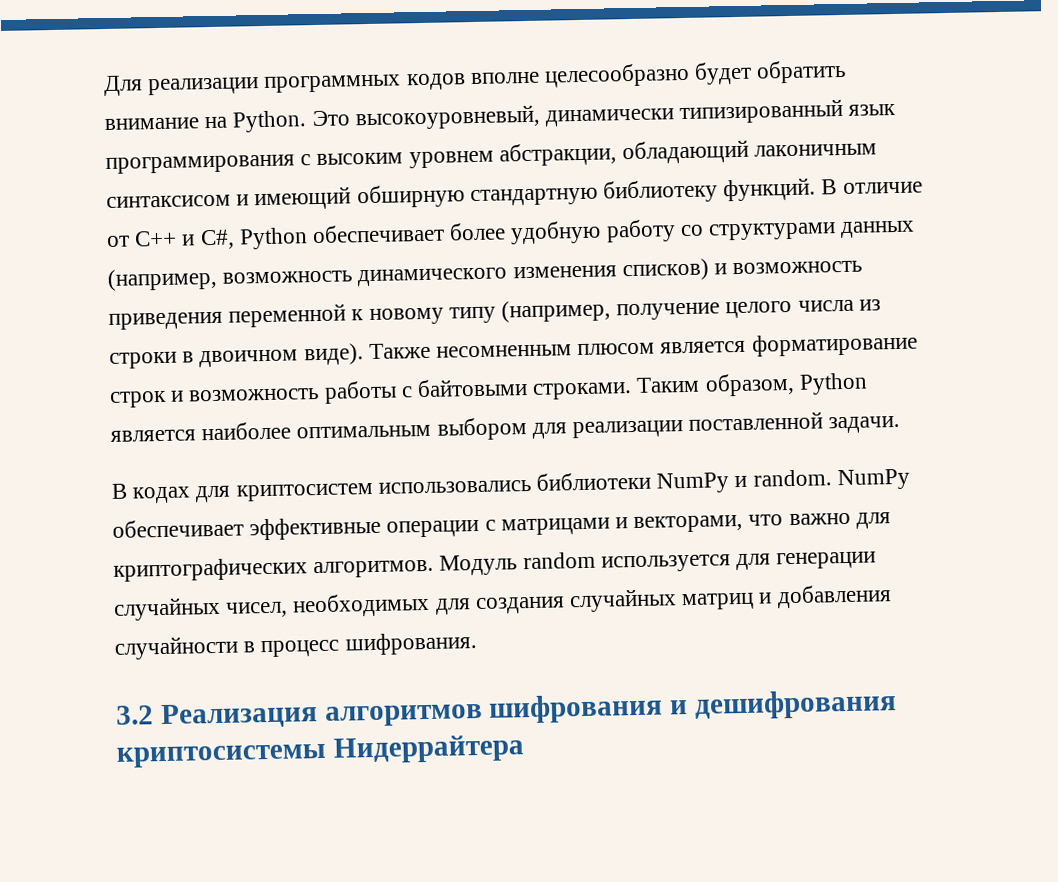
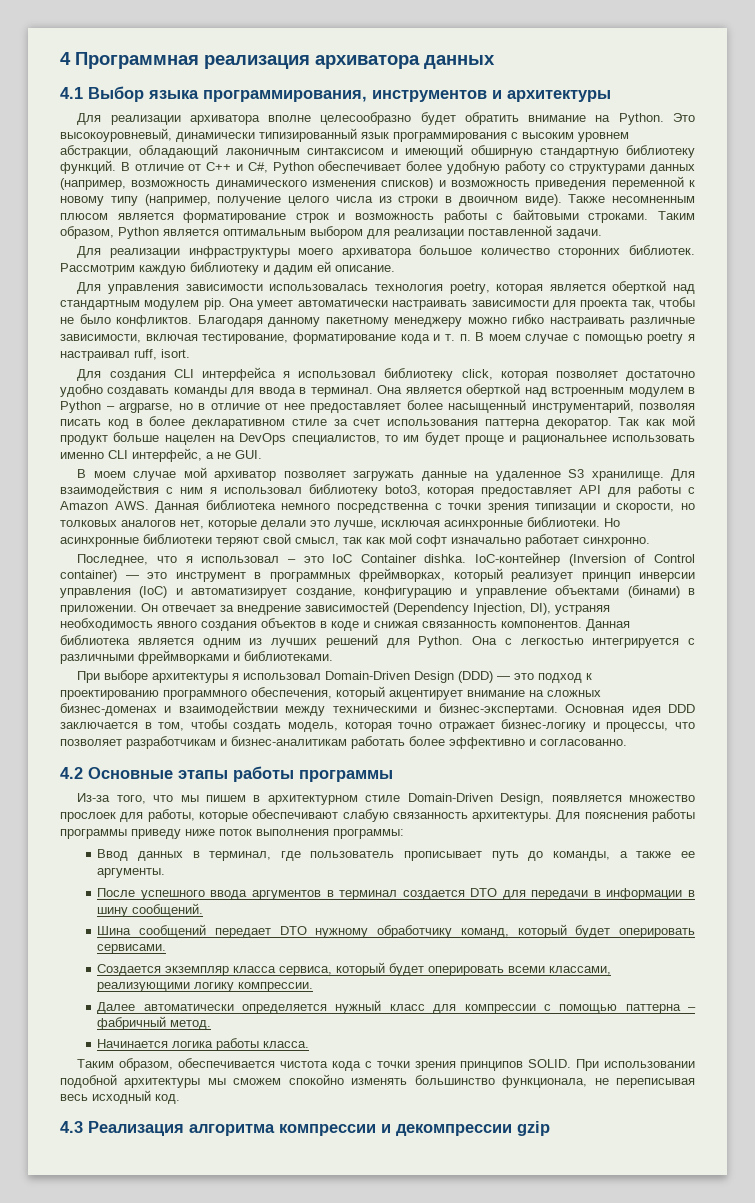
- Для реализации программных кодов вполне целесообразно будет обратить внимание на Python.
+ 4 Программная реализация архиватора данных
+ 4.1 Выбор языка программирования, инструментов и архитектуры
+ Для реализации архиватора вполне целесообразно будет обратить внимание на Python.
- Таким образом, Python является наиболее оптимальным выбором для реализации поставленной задачи.
+ Таким образом, Python является оптимальным выбором для реализации поставленной задачи.
- В кодах для криптосистем использовались библиотеки NumPy и random. NumPy обеспечивает эффективные операции с матрицами и векторами, что важно для криптографических алгоритмов. Модуль random используется для генерации случайных чисел, необходимых для создания случайных матриц и добавления случайности в процесс шифрования.
- 3.2 Реализация алгоритмов шифрования и дешифрования криптосистемы Нидеррайтера
+ Для реализации инфраструктуры моего архиватора большое количество сторонних библиотек. Рассмотрим каждую библиотеку и дадим ей описание.
+ Для управления зависимости использовалась технология poetry, которая является оберткой над стандартным модулем pip. Она умеет автоматически настраивать зависимости для проекта так, чтобы не было конфликтов. Благодаря данному пакетному менеджеру можно гибко настраивать различные зависимости, включая тестирование, форматирование кода и т. п. В моем случае с помощью poetry я настраивал ruff, isort.
+ Для создания CLI интерфейса я использовал библиотеку click, которая позволяет достаточно удобно создавать команды для ввода в терминал. Она является оберткой над встроенным модулем в Python – argparse, но в отличие от нее предоставляет более насыщенный инструментарий, позволяя писать код в более декларативном стиле за счет использования паттерна декоратор. Так как мой продукт больше нацелен на DevOps специалистов, то им будет проще и рациональнее использовать именно CLI интерфейс, а не GUI.
+ В моем случае мой архиватор позволяет загружать данные на удаленное S3 хранилище. Для взаимодействия с ним я использовал библиотеку boto3, которая предоставляет API для работы с Amazon AWS. Данная библиотека немного посредственна с точки зрения типизации и скорости, но толковых аналогов нет, которые делали это лучше, исключая асинхронные библиотеки. Но асинхронные библиотеки теряют свой смысл, так как мой софт изначально работает синхронно.
+ Последнее, что я использовал – это IoC Container dishka. IoC-контейнер (Inversion of Control container) — это инструмент в программных фреймворках, который реализует принцип инверсии управления (IoC) и автоматизирует создание, конфигурацию и управление объектами (бинами) в приложении. Он отвечает за внедрение зависимостей (Dependency Injection, DI), устраняя необходимость явного создания объектов в коде и снижая связанность компонентов. Данная библиотека является одним из лучших решений для Python. Она с легкостью интегрируется с различными фреймворками и библиотеками.
+ При выборе архитектуры я использовал Domain-Driven Design (DDD) — это подход к проектированию программного обеспечения, который акцентирует внимание на сложных бизнес-доменах и взаимодействии между техническими и бизнес-экспертами. Основная идея DDD заключается в том, чтобы создать модель, которая точно отражает бизнес-логику и процессы, что позволяет разработчикам и бизнес-аналитикам работать более эффективно и согласованно.
+ 4.2 Основные этапы работы программы
+ Из-за того, что мы пишем в архитектурном стиле Domain-Driven Design, появляется множество прослоек для работы, которые обеспечивают слабую связанность архитектуры. Для пояснения работы программы приведу ниже поток выполнения программы:
+ Ввод данных в терминал, где пользователь прописывает путь до команды, а также ее аргументы.
+ После успешного ввода аргументов в терминал создается DTO для передачи в информации в шину сообщений.
+ Шина сообщений передает DTO нужному обработчику команд, который будет оперировать сервисами.
+ Создается экземпляр класса сервиса, который будет оперировать всеми классами, реализующими логику компрессии.
+ Далее автоматически определяется нужный класс для компрессии с помощью паттерна – фабричный метод.
+ Начинается логика работы класса.
+ Таким образом, обеспечивается чистота кода с точки зрения принципов SOLID. При использовании подобной архитектуры мы сможем спокойно изменять большинство функционала, не переписывая весь исходный код.
+ 4.3 Реализация алгоритма компрессии и декомпрессии gzip

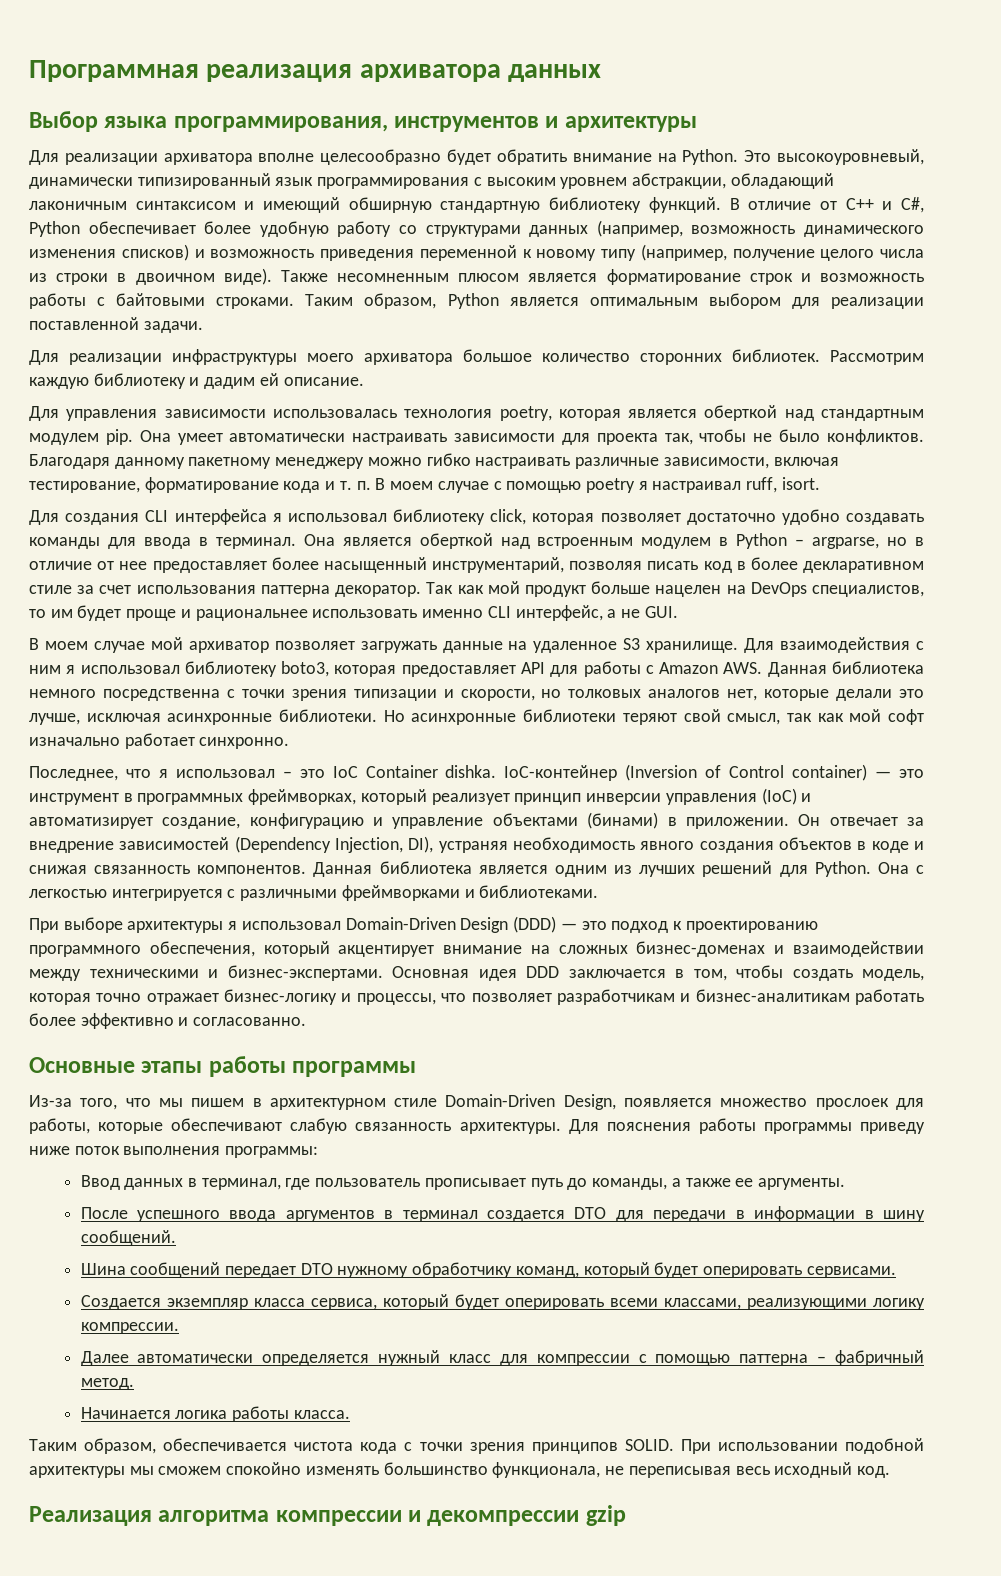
- 4 Программная реализация архиватора данных
+ Программная реализация архиватора данных
- 4.1 Выбор языка программирования, инструментов и архитектуры
+ Выбор языка программирования, инструментов и архитектуры
- 4.2 Основные этапы работы программы
+ Основные этапы работы программы
- 4.3 Реализация алгоритма компрессии и декомпрессии gzip
+ Реализация алгоритма компрессии и декомпрессии gzip

